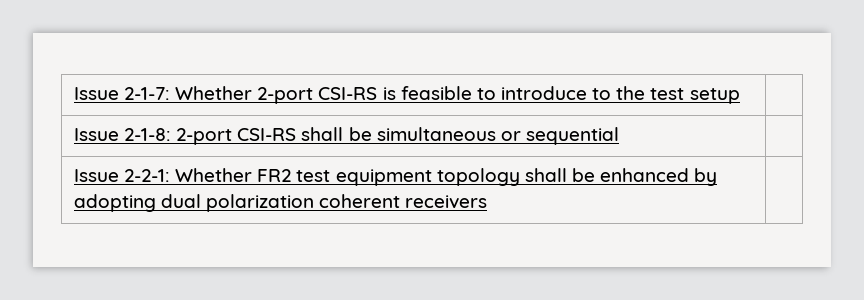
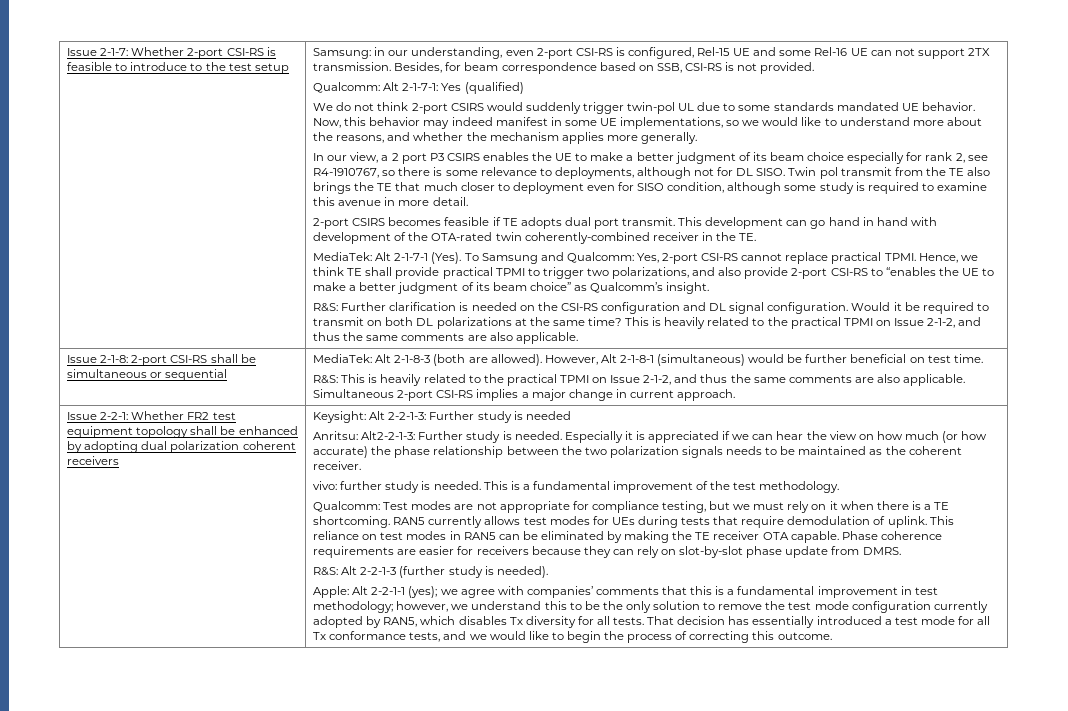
+ Samsung: in our understanding, even 2-port CSI-RS is configured, Rel-15 UE and some Rel-16 UE can not support 2TX transmission. Besides, for beam correspondence based on SSB, CSI-RS is not provided.
+ Qualcomm: Alt 2-1-7-1: Yes (qualified)
+ We do not think 2-port CSIRS would suddenly trigger twin-pol UL due to some standards mandated UE behavior. Now, this behavior may indeed manifest in some UE implementations, so we would like to understand more about the reasons, and whether the mechanism applies more generally.
+ In our view, a 2 port P3 CSIRS enables the UE to make a better judgment of its beam choice especially for rank 2, see R4-1910767, so there is some relevance to deployments, although not for DL SISO. Twin pol transmit from the TE also brings the TE that much closer to deployment even for SISO condition, although some study is required to examine this avenue in more detail.
+ 2-port CSIRS becomes feasible if TE adopts dual port transmit. This development can go hand in hand with development of the OTA-rated twin coherently-combined receiver in the TE.
+ MediaTek: Alt 2-1-7-1 (Yes). To Samsung and Qualcomm: Yes, 2-port CSI-RS cannot replace practical TPMI. Hence, we think TE shall provide practical TPMI to trigger two polarizations, and also provide 2-port CSI-RS to “enables the UE to make a better judgment of its beam choice” as Qualcomm’s insight.
+ R&S: Further clarification is needed on the CSI-RS configuration and DL signal configuration. Would it be required to transmit on both DL polarizations at the same time? This is heavily related to the practical TPMI on Issue 2-1-2, and thus the same comments are also applicable.
+ MediaTek: Alt 2-1-8-3 (both are allowed). However, Alt 2-1-8-1 (simultaneous) would be further beneficial on test time.
+ R&S: This is heavily related to the practical TPMI on Issue 2-1-2, and thus the same comments are also applicable. Simultaneous 2-port CSI-RS implies a major change in current approach.
+ Keysight: Alt 2-2-1-3: Further study is needed
+ Anritsu: Alt2-2-1-3: Further study is needed. Especially it is appreciated if we can hear the view on how much (or how accurate) the phase relationship between the two polarization signals needs to be maintained as the coherent receiver.
+ vivo: further study is needed. This is a fundamental improvement of the test methodology.
+ Qualcomm: Test modes are not appropriate for compliance testing, but we must rely on it when there is a TE shortcoming. RAN5 currently allows test modes for UEs during tests that require demodulation of uplink. This reliance on test modes in RAN5 can be eliminated by making the TE receiver OTA capable. Phase coherence requirements are easier for receivers because they can rely on slot-by-slot phase update from DMRS.
+ R&S: Alt 2-2-1-3 (further study is needed).
+ Apple: Alt 2-2-1-1 (yes); we agree with companies’ comments that this is a fundamental improvement in test methodology; however, we understand this to be the only solution to remove the test mode configuration currently adopted by RAN5, which disables Tx diversity for all tests. That decision has essentially introduced a test mode for all Tx conformance tests, and we would like to begin the process of correcting this outcome.

